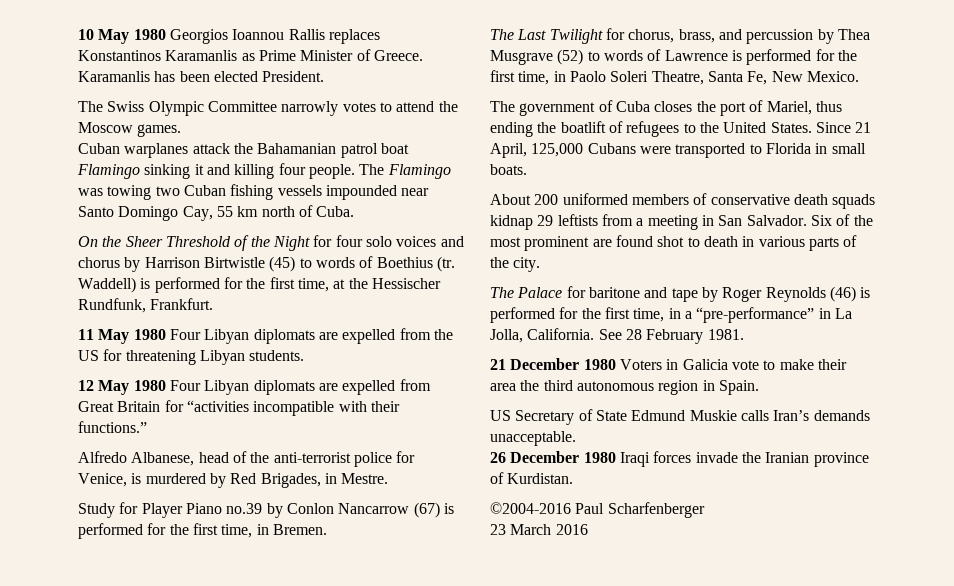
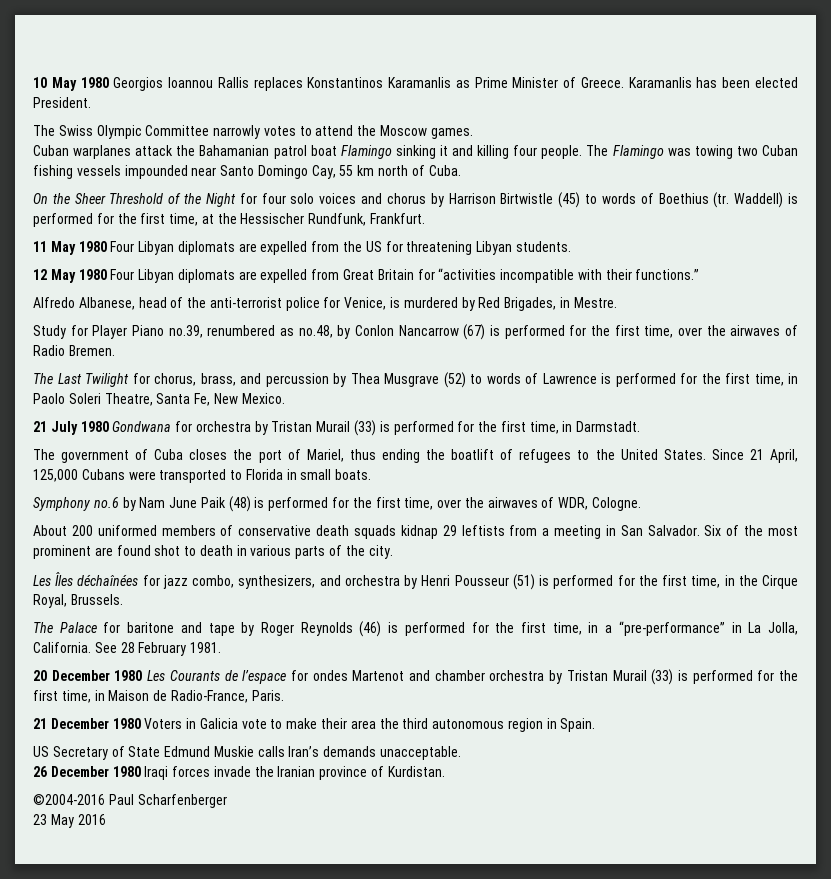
- Study for Player Piano no.39 by Conlon Nancarrow (67) is performed for the first time, in Bremen.
+ Study for Player Piano no.39, renumbered as no.48, by Conlon Nancarrow (67) is performed for the first time, over the airwaves of Radio Bremen.
+ 21 July 1980 Gondwana for orchestra by Tristan Murail (33) is performed for the first time, in Darmstadt.
+ Symphony no.6 by Nam June Paik (48) is performed for the first time, over the airwaves of WDR, Cologne.
+ Les Îles déchaînées for jazz combo, synthesizers, and orchestra by Henri Pousseur (51) is performed for the first time, in the Cirque Royal, Brussels.
+ 20 December 1980 Les Courants de l’espace for ondes Martenot and chamber orchestra by Tristan Murail (33) is performed for the first time, in Maison de Radio-France, Paris.
- 23 March 2016
+ 23 May 2016

